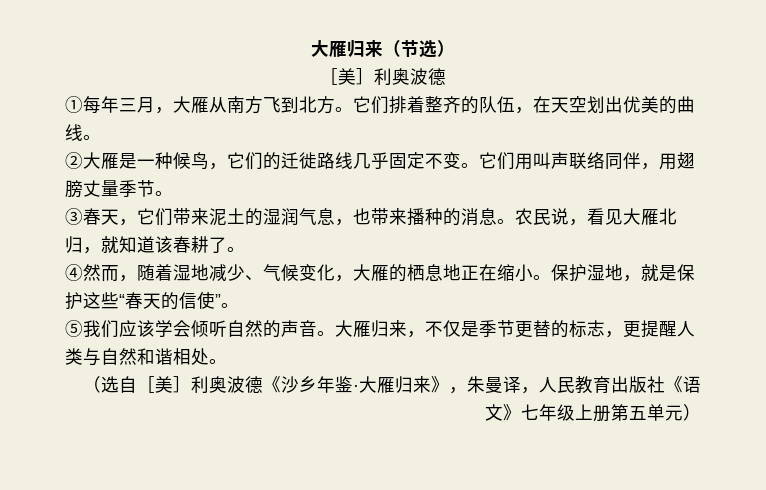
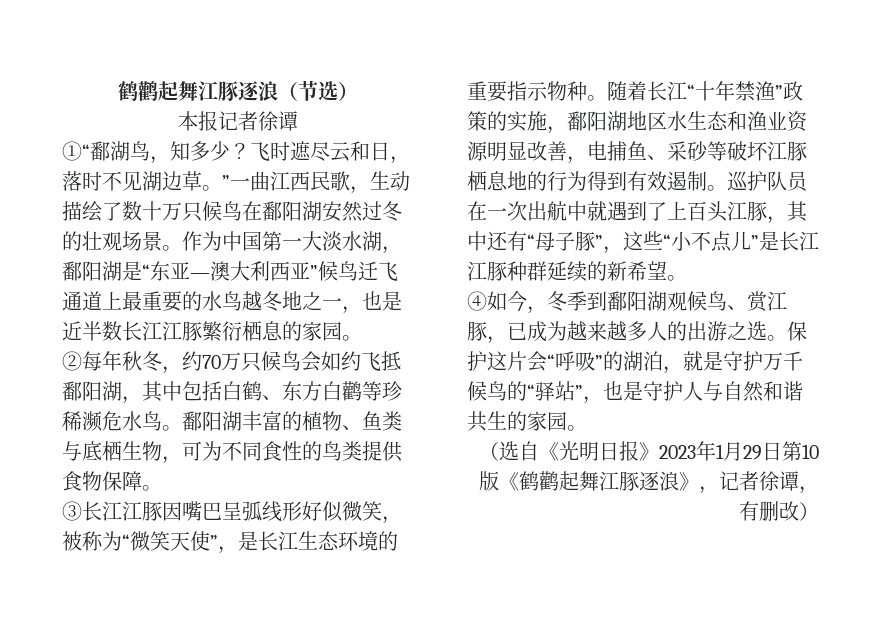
- 大雁归来（节选）
- ［美］利奥波德
- ①每年三月，大雁从南方飞到北方。它们排着整齐的队伍，在天空划出优美的曲线。
- ②大雁是一种候鸟，它们的迁徙路线几乎固定不变。它们用叫声联络同伴，用翅膀丈量季节。
- ③春天，它们带来泥土的湿润气息，也带来播种的消息。农民说，看见大雁北归，就知道该春耕了。
- ④然而，随着湿地减少、气候变化，大雁的栖息地正在缩小。保护湿地，就是保护这些“春天的信使”。
- ⑤我们应该学会倾听自然的声音。大雁归来，不仅是季节更替的标志，更提醒人类与自然和谐相处。
- （选自［美］利奥波德《沙乡年鉴·大雁归来》，朱曼译，人民教育出版社《语文》七年级上册第五单元）
+ 鹤鹳起舞江豚逐浪（节选）
+ 本报记者徐谭
+ ①“鄱湖鸟，知多少？飞时遮尽云和日，落时不见湖边草。”一曲江西民歌，生动描绘了数十万只候鸟在鄱阳湖安然过冬的壮观场景。作为中国第一大淡水湖，鄱阳湖是“东亚—澳大利西亚”候鸟迁飞通道上最重要的水鸟越冬地之一，也是近半数长江江豚繁衍栖息的家园。
+ ②每年秋冬，约70万只候鸟会如约飞抵鄱阳湖，其中包括白鹤、东方白鹳等珍稀濒危水鸟。鄱阳湖丰富的植物、鱼类与底栖生物，可为不同食性的鸟类提供食物保障。
+ ③长江江豚因嘴巴呈弧线形好似微笑，被称为“微笑天使”，是长江生态环境的重要指示物种。随着长江“十年禁渔”政策的实施，鄱阳湖地区水生态和渔业资源明显改善，电捕鱼、采砂等破坏江豚栖息地的行为得到有效遏制。巡护队员在一次出航中就遇到了上百头江豚，其中还有“母子豚”，这些“小不点儿”是长江江豚种群延续的新希望。
+ ④如今，冬季到鄱阳湖观候鸟、赏江豚，已成为越来越多人的出游之选。保护这片会“呼吸”的湖泊，就是守护万千候鸟的“驿站”，也是守护人与自然和谐共生的家园。
+ （选自《光明日报》2023年1月29日第10版《鹤鹳起舞江豚逐浪》，记者徐谭，有删改）

